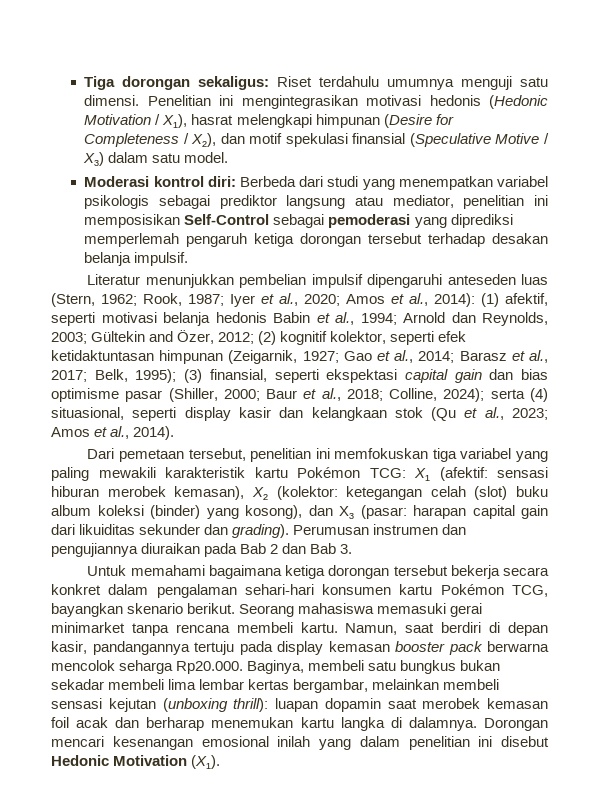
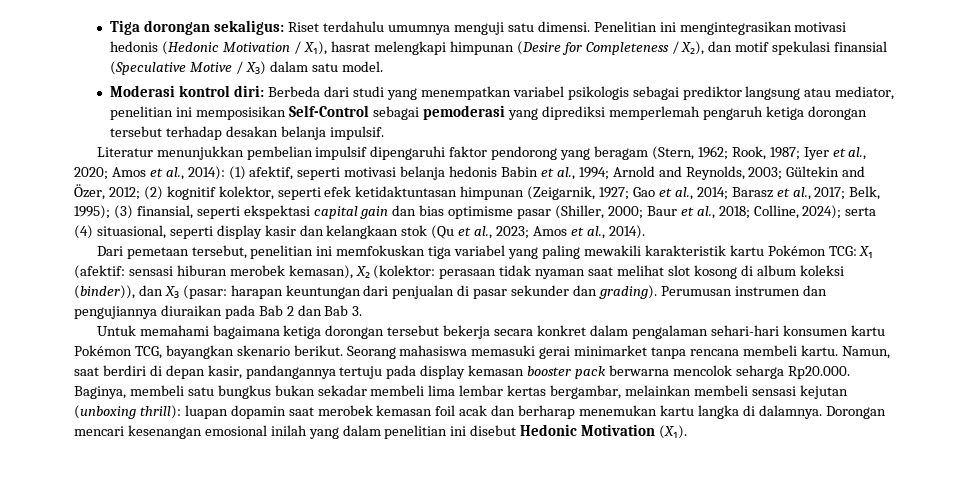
- Literatur menunjukkan pembelian impulsif dipengaruhi anteseden luas (Stern, 1962;
+ Literatur menunjukkan pembelian impulsif dipengaruhi faktor pendorong yang beragam (Stern, 1962;
- Arnold dan Reynolds, 2003;
+ Arnold and Reynolds, 2003;
- Dari pemetaan tersebut, penelitian ini memfokuskan tiga variabel yang paling mewakili karakteristik kartu Pokémon TCG: X₁ (afektif: sensasi hiburan merobek kemasan), X₂ (kolektor: ketegangan celah (slot) buku album koleksi (binder) yang kosong), dan X₃ (pasar: harapan capital gain dari likuiditas sekunder dan grading).
+ Dari pemetaan tersebut, penelitian ini memfokuskan tiga variabel yang paling mewakili karakteristik kartu Pokémon TCG: X₁ (afektif: sensasi hiburan merobek kemasan), X₂ (kolektor: perasaan tidak nyaman saat melihat slot kosong di album koleksi (binder)), dan X₃ (pasar: harapan keuntungan dari penjualan di pasar sekunder dan grading).

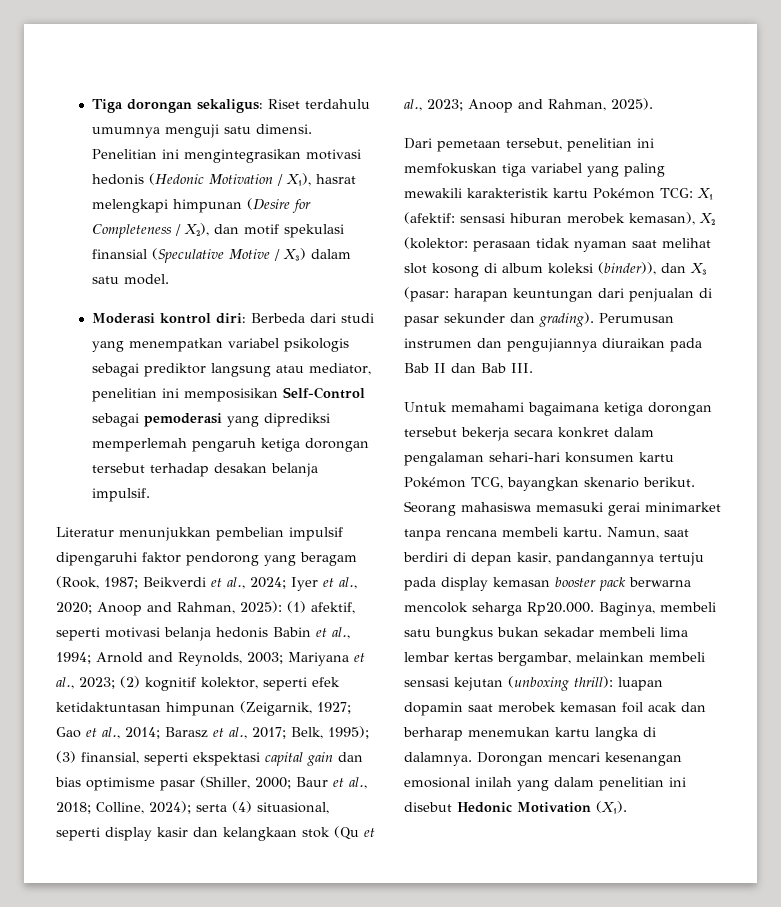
- Literatur menunjukkan pembelian impulsif dipengaruhi faktor pendorong yang beragam (Stern, 1962; Rook, 1987; Iyer et al., 2020; Amos et al., 2014):
+ Literatur menunjukkan pembelian impulsif dipengaruhi faktor pendorong yang beragam (Rook, 1987; Beikverdi et al., 2024; Iyer et al., 2020; Anoop and Rahman, 2025):
- Gültekin and Özer, 2012;
+ Mariyana et al., 2023;
- Amos et al., 2014).
+ Anoop and Rahman, 2025).
- Perumusan instrumen dan pengujiannya diuraikan pada Bab 2 dan Bab 3.
+ Perumusan instrumen dan pengujiannya diuraikan pada Bab II dan Bab III.

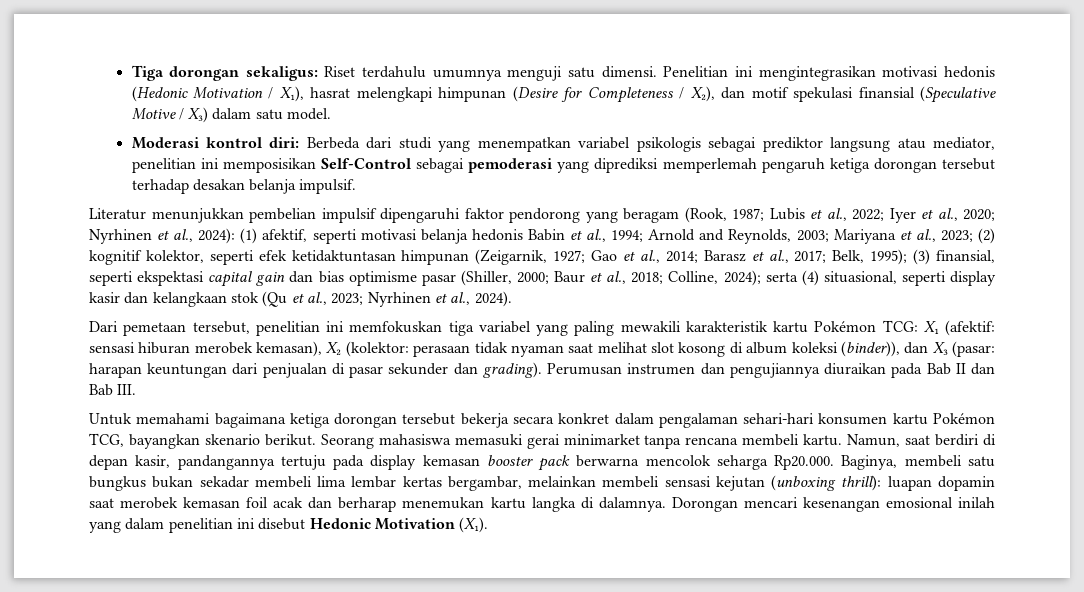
- Beikverdi et al., 2024;
+ Lubis et al., 2022;
- Anoop and Rahman, 2025):
+ Nyrhinen et al., 2024):
- Anoop and Rahman, 2025).
+ Nyrhinen et al., 2024).

